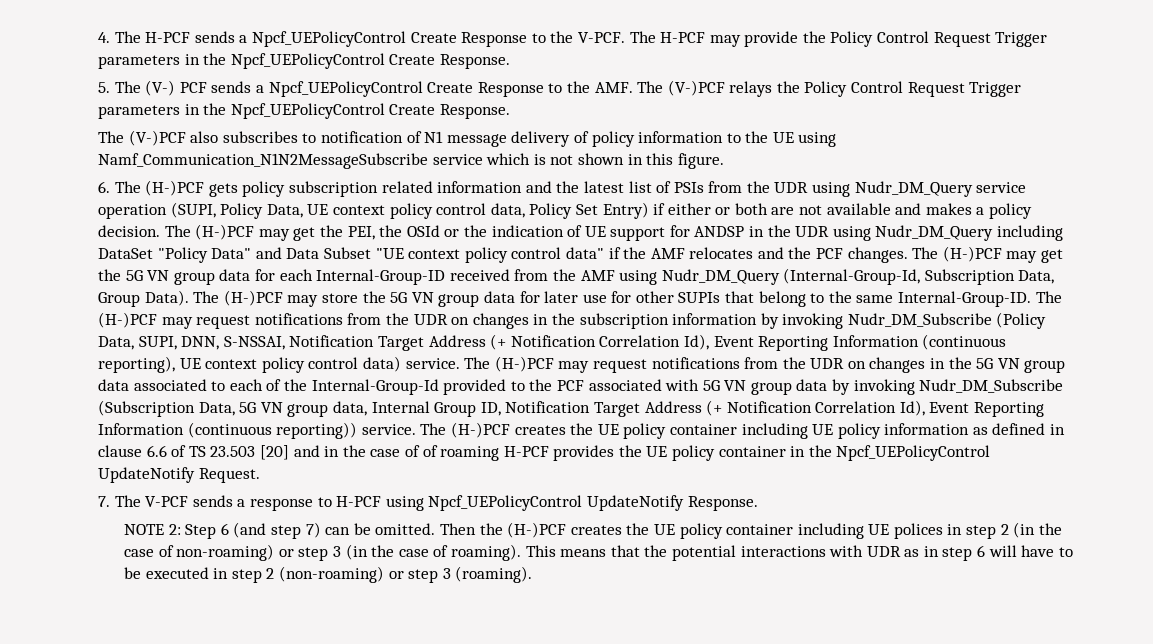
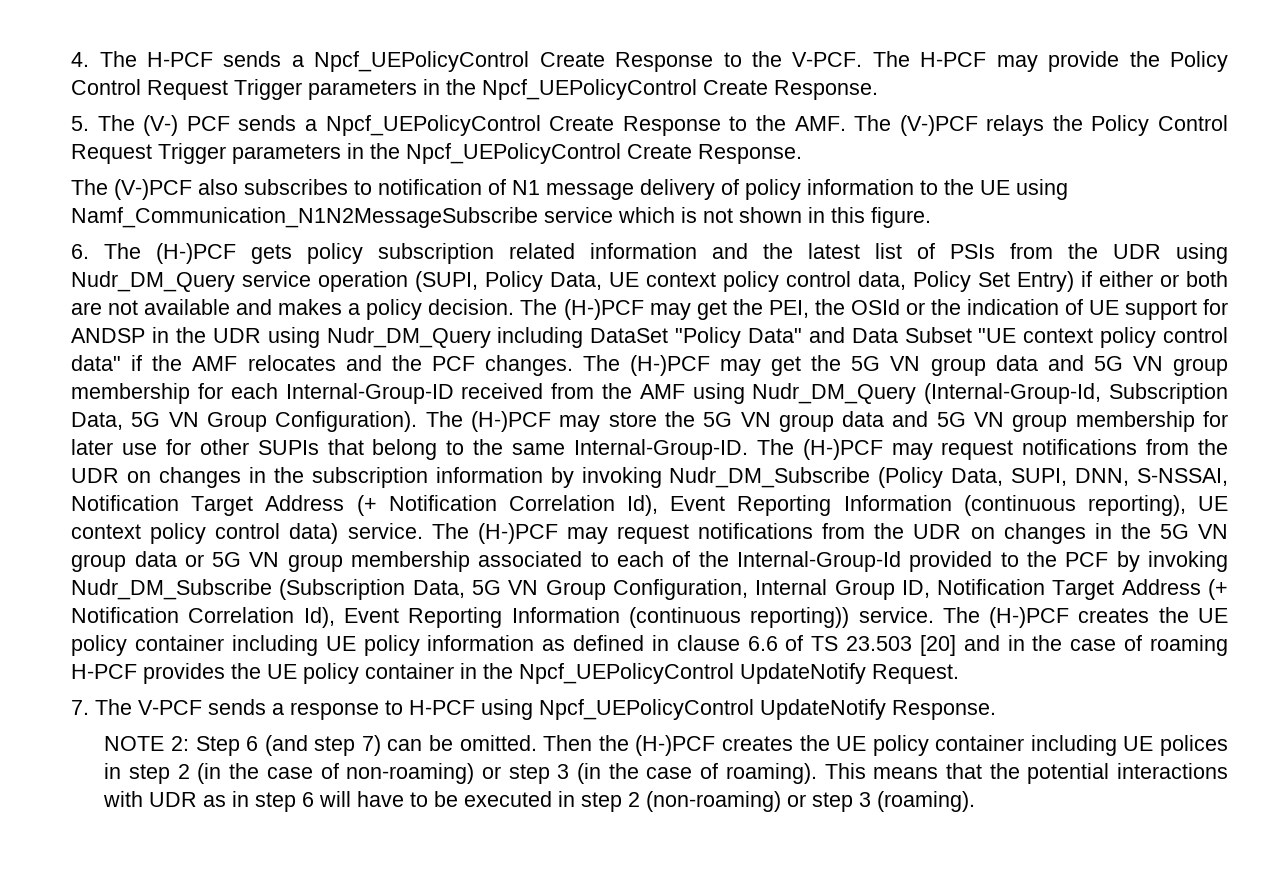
- The (H-)PCF may get the 5G VN group data for each Internal-Group-ID received from the AMF using Nudr_DM_Query (Internal-Group-Id, Subscription Data, Group Data).
+ The (H-)PCF may get the 5G VN group data and 5G VN group membership for each Internal-Group-ID received from the AMF using Nudr_DM_Query (Internal-Group-Id, Subscription Data, 5G VN Group Configuration).
- The (H-)PCF may store the 5G VN group data for later use for other SUPIs that belong to the same Internal-Group-ID.
+ The (H-)PCF may store the 5G VN group data and 5G VN group membership for later use for other SUPIs that belong to the same Internal-Group-ID.
- The (H-)PCF may request notifications from the UDR on changes in the 5G VN group data associated to each of the Internal-Group-Id provided to the PCF associated with 5G VN group data by invoking Nudr_DM_Subscribe (Subscription Data, 5G VN group data, Internal Group ID, Notification Target Address (+ Notification Correlation Id), Event Reporting Information (continuous reporting)) service.
+ The (H-)PCF may request notifications from the UDR on changes in the 5G VN group data or 5G VN group membership associated to each of the Internal-Group-Id provided to the PCF by invoking Nudr_DM_Subscribe (Subscription Data, 5G VN Group Configuration, Internal Group ID, Notification Target Address (+ Notification Correlation Id), Event Reporting Information (continuous reporting)) service.
- The (H-)PCF creates the UE policy container including UE policy information as defined in clause 6.6 of TS 23.503 [20] and in the case of of roaming H-PCF provides the UE policy container in the Npcf_UEPolicyControl UpdateNotify Request.
+ The (H-)PCF creates the UE policy container including UE policy information as defined in clause 6.6 of TS 23.503 [20] and in the case of roaming H-PCF provides the UE policy container in the Npcf_UEPolicyControl UpdateNotify Request.

